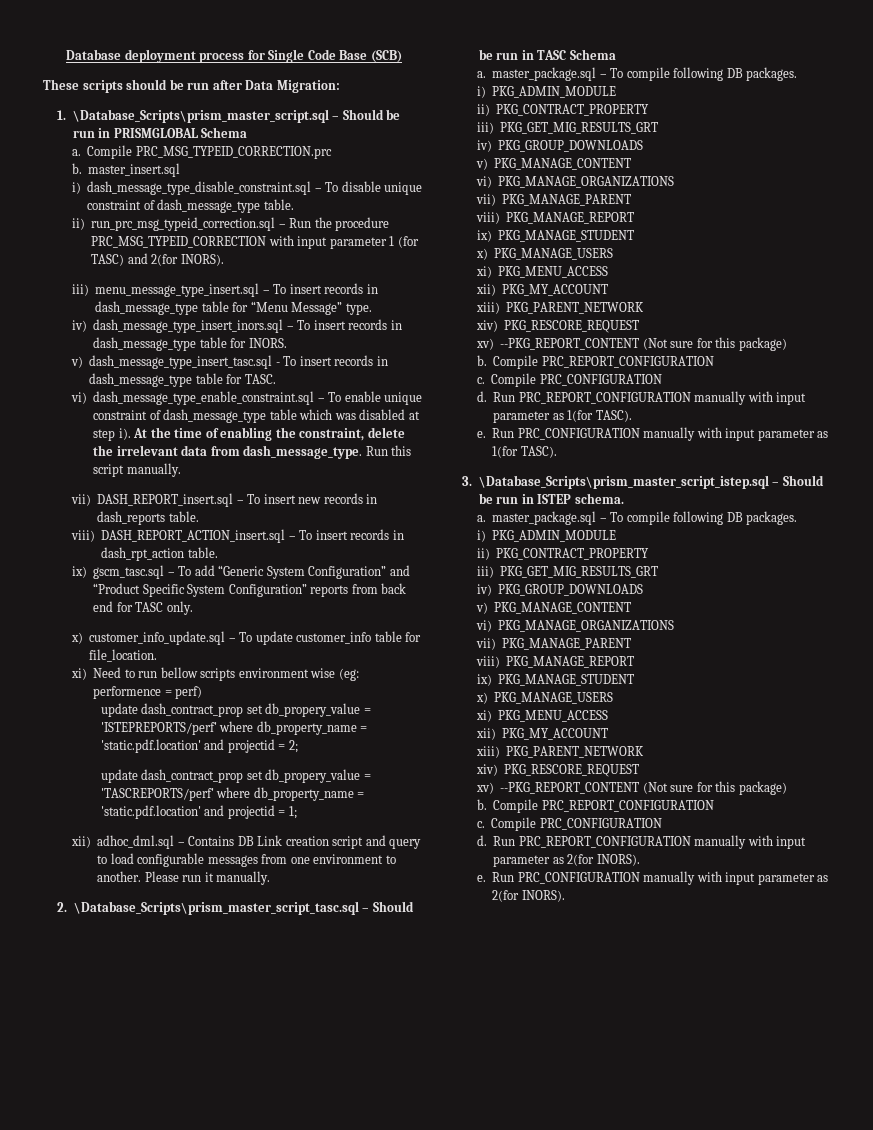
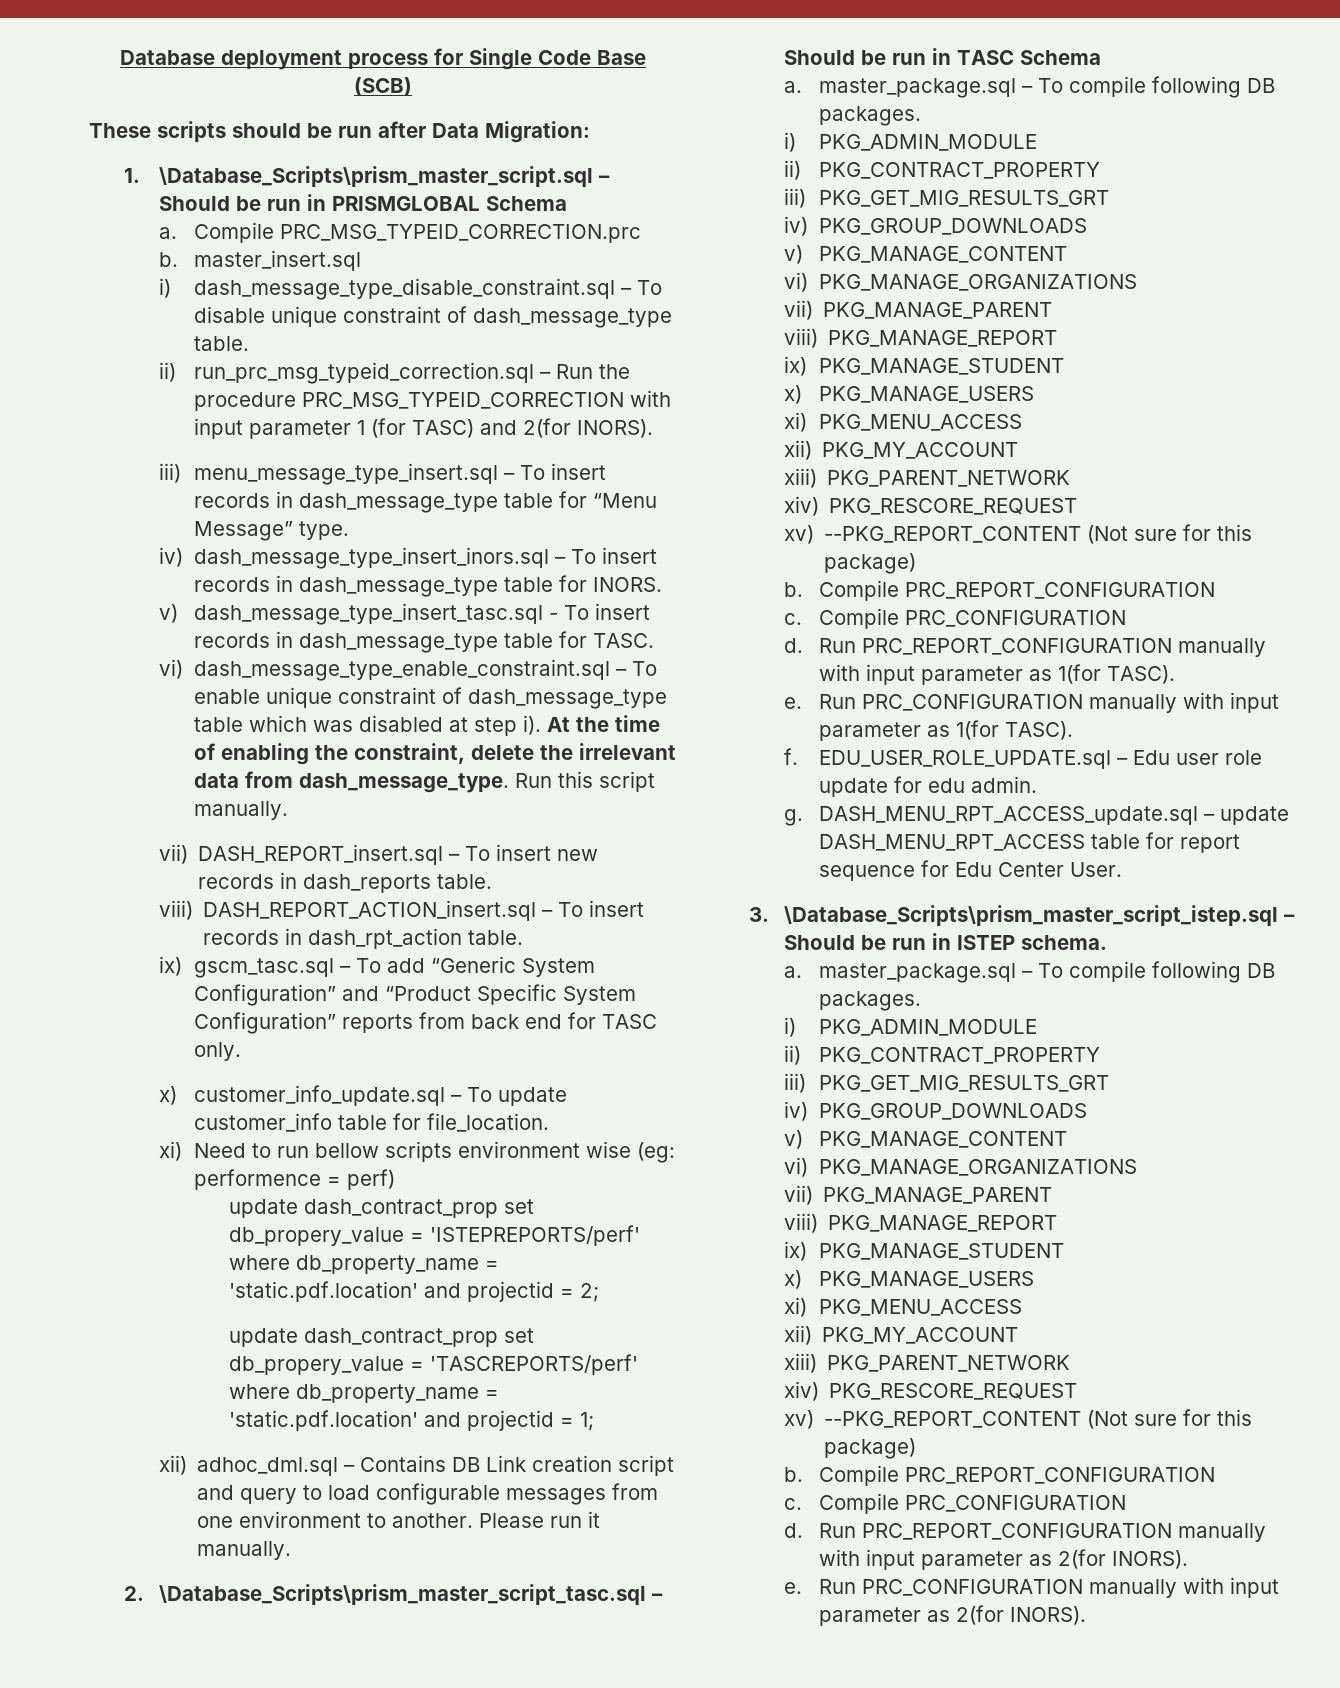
+ f. EDU_USER_ROLE_UPDATE.sql – Edu user role update for edu admin.
+ g. DASH_MENU_RPT_ACCESS_update.sql – update DASH_MENU_RPT_ACCESS table for report sequence for Edu Center User.

